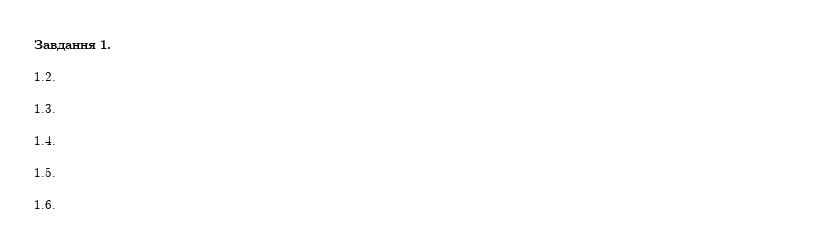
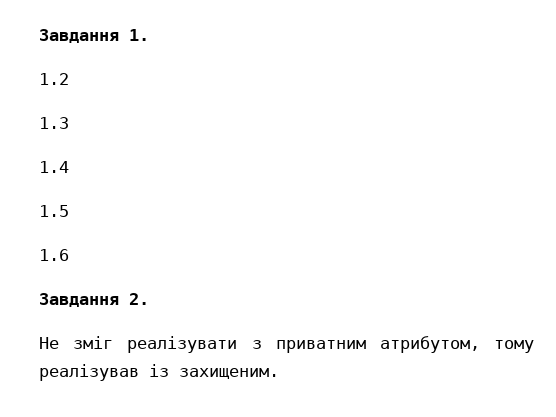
- 1.2.
- 1.3.
- 1.4.
- 1.5.
- 1.6.
+ 1.2
+ 1.3
+ 1.4
+ 1.5
+ 1.6
+ Завдання 2.
+ Не зміг реалізувати з приватним атрибутом, тому реалізував із захищеним.

